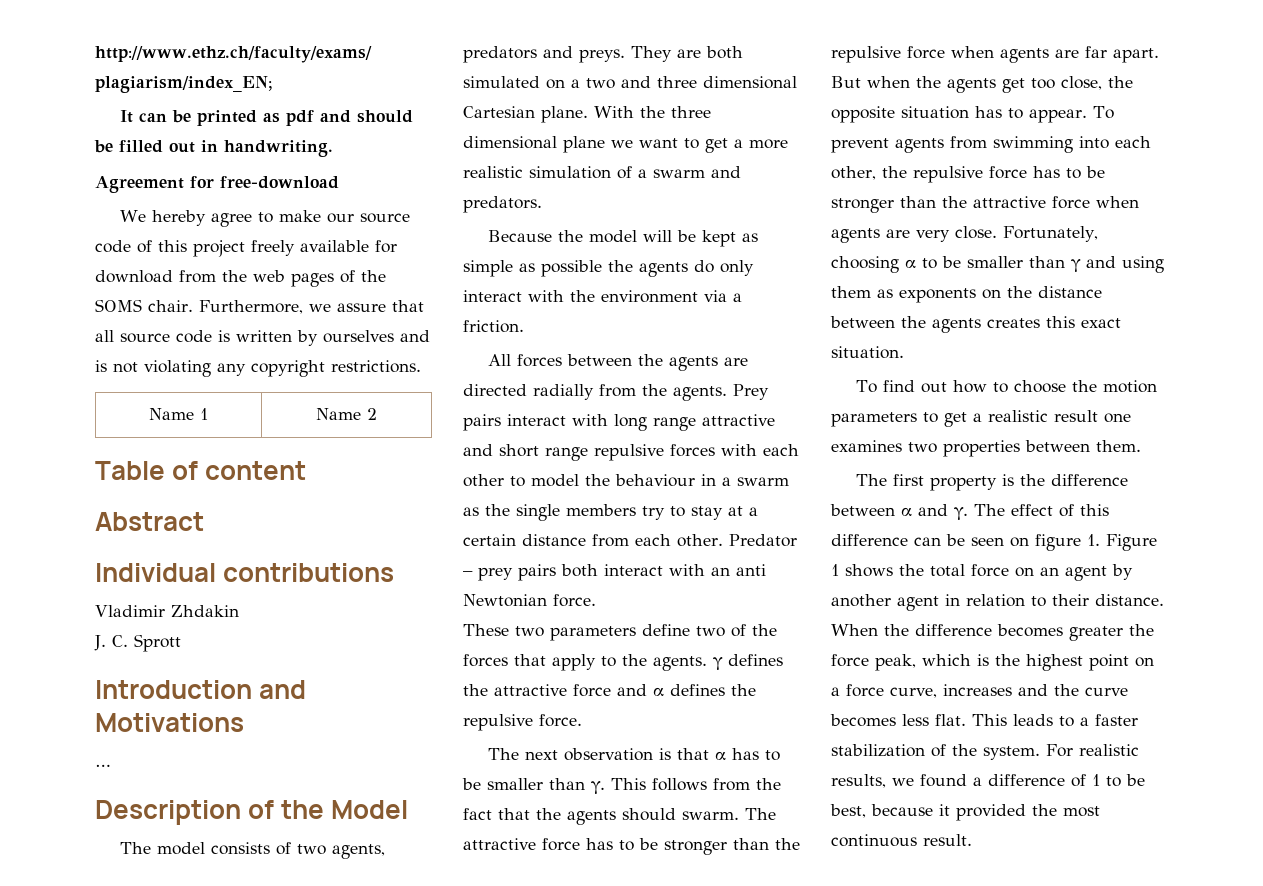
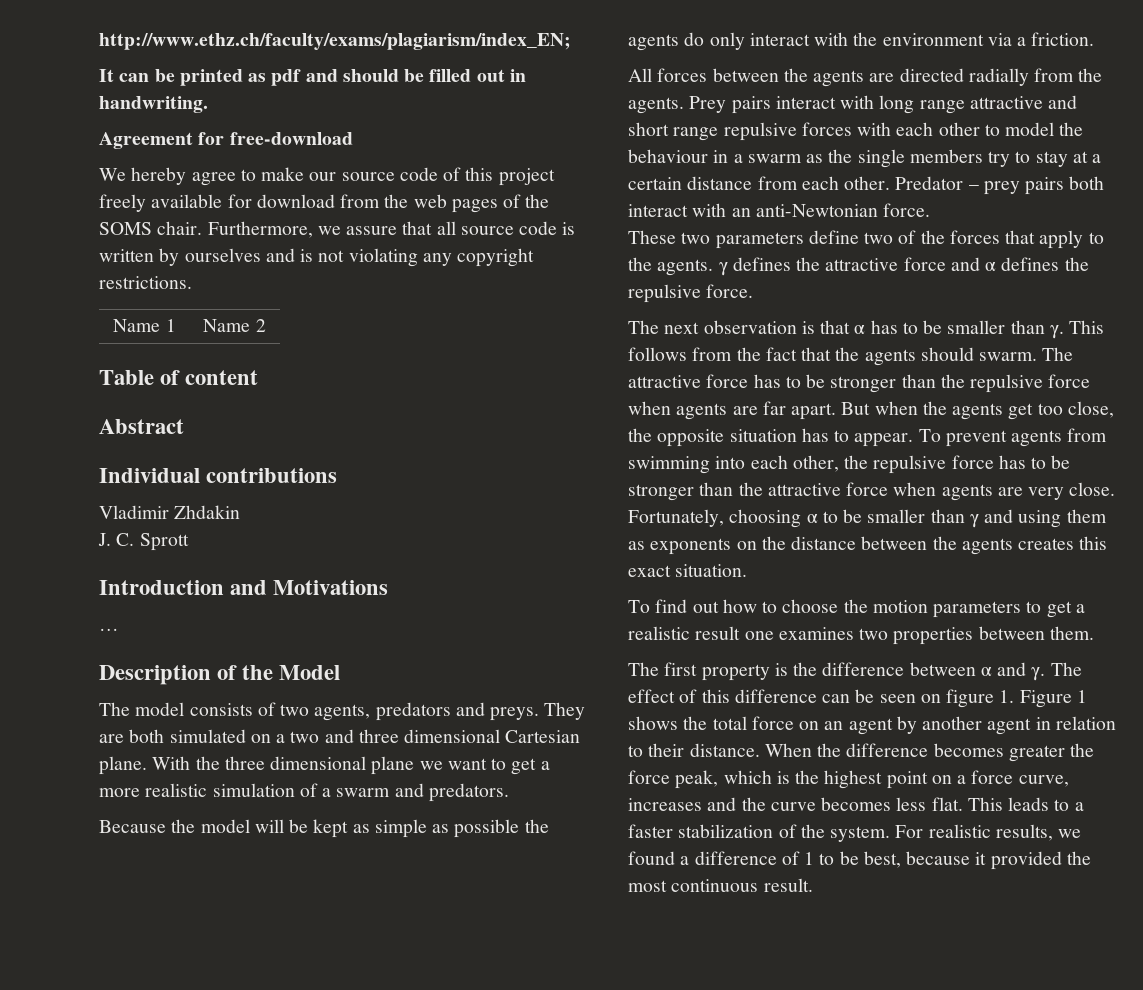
- Predator – prey pairs both interact with an anti Newtonian force.
+ Predator – prey pairs both interact with an anti-Newtonian force.

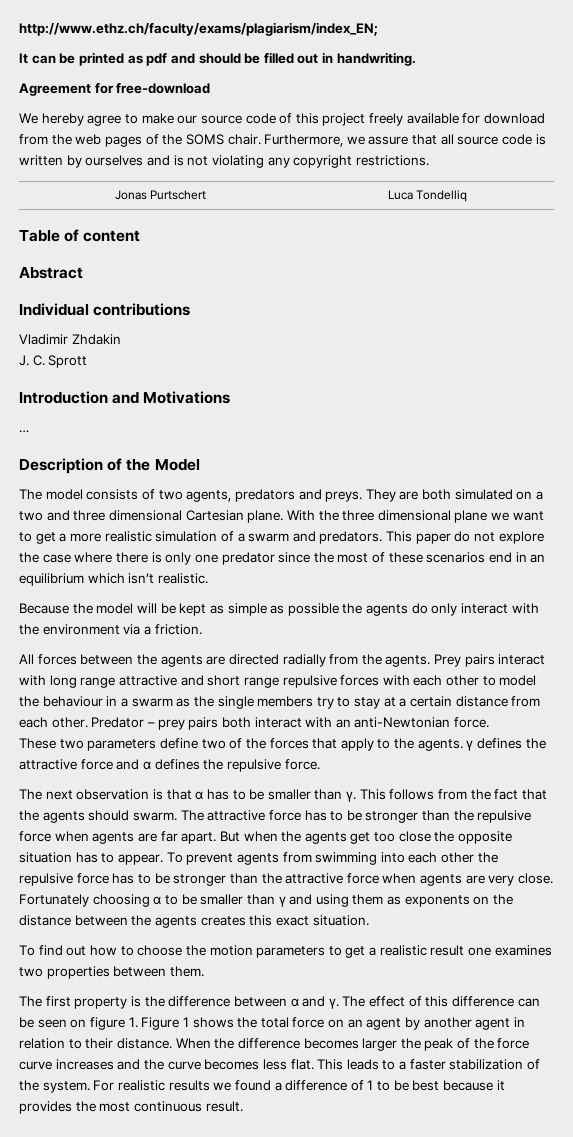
- Name 1 | Name 2
+ Jonas Purtschert | Luca Tondelliq
+ This paper do not explore the case where there is only one predator since the most of these scenarios end in an equilibrium which isn’t realistic.
- But when the agents get too close, the opposite situation has to appear.
+ But when the agents get too close the opposite situation has to appear.
- To prevent agents from swimming into each other, the repulsive force has to be stronger than the attractive force when agents are very close.
+ To prevent agents from swimming into each other the repulsive force has to be stronger than the attractive force when agents are very close.
- Fortunately, choosing α to be smaller than γ and using them as exponents on the distance between the agents creates this exact situation.
+ Fortunately choosing α to be smaller than γ and using them as exponents on the distance between the agents creates this exact situation.
- When the difference becomes greater the force peak, which is the highest point on a force curve, increases and the curve becomes less flat.
+ When the difference becomes larger the peak of the force curve increases and the curve becomes less flat.
- For realistic results, we found a difference of 1 to be best, because it provided the most continuous result.
+ For realistic results we found a difference of 1 to be best because it provides the most continuous result.

